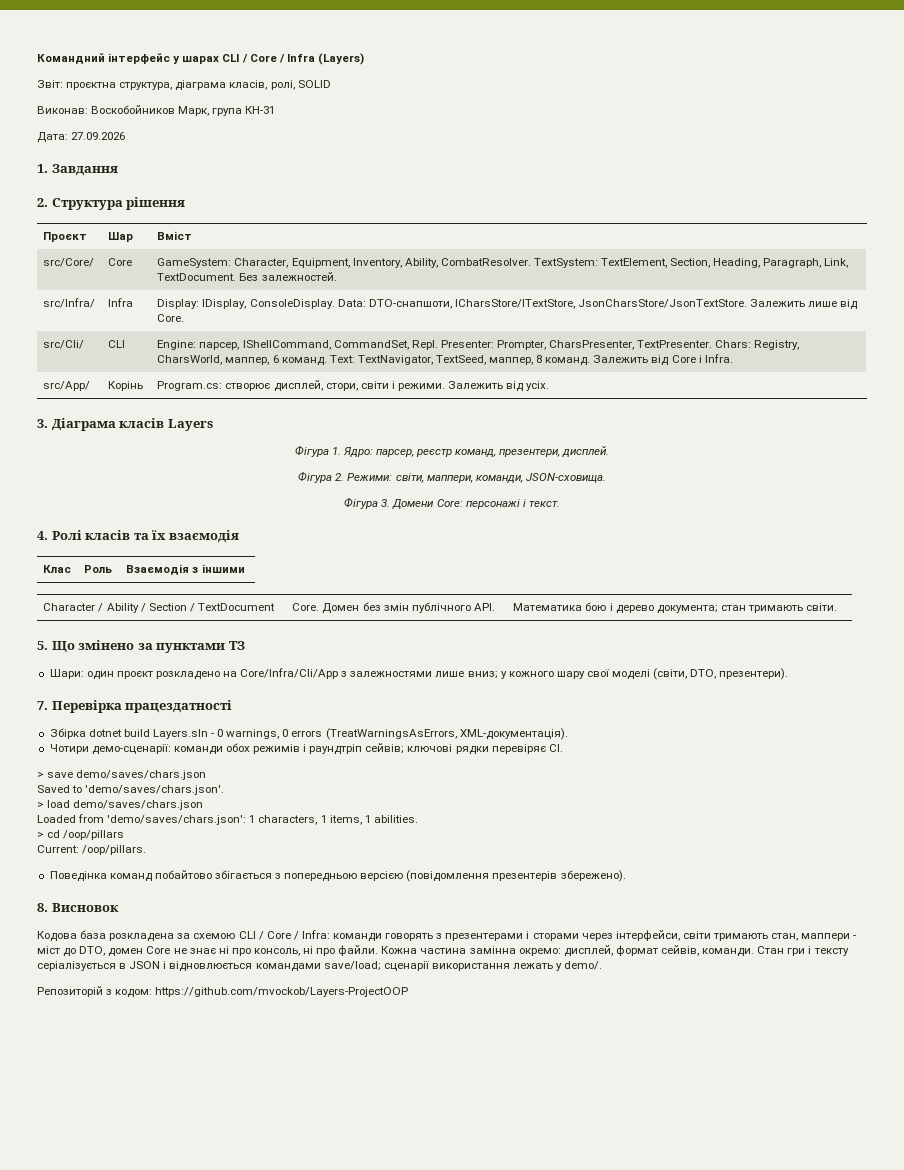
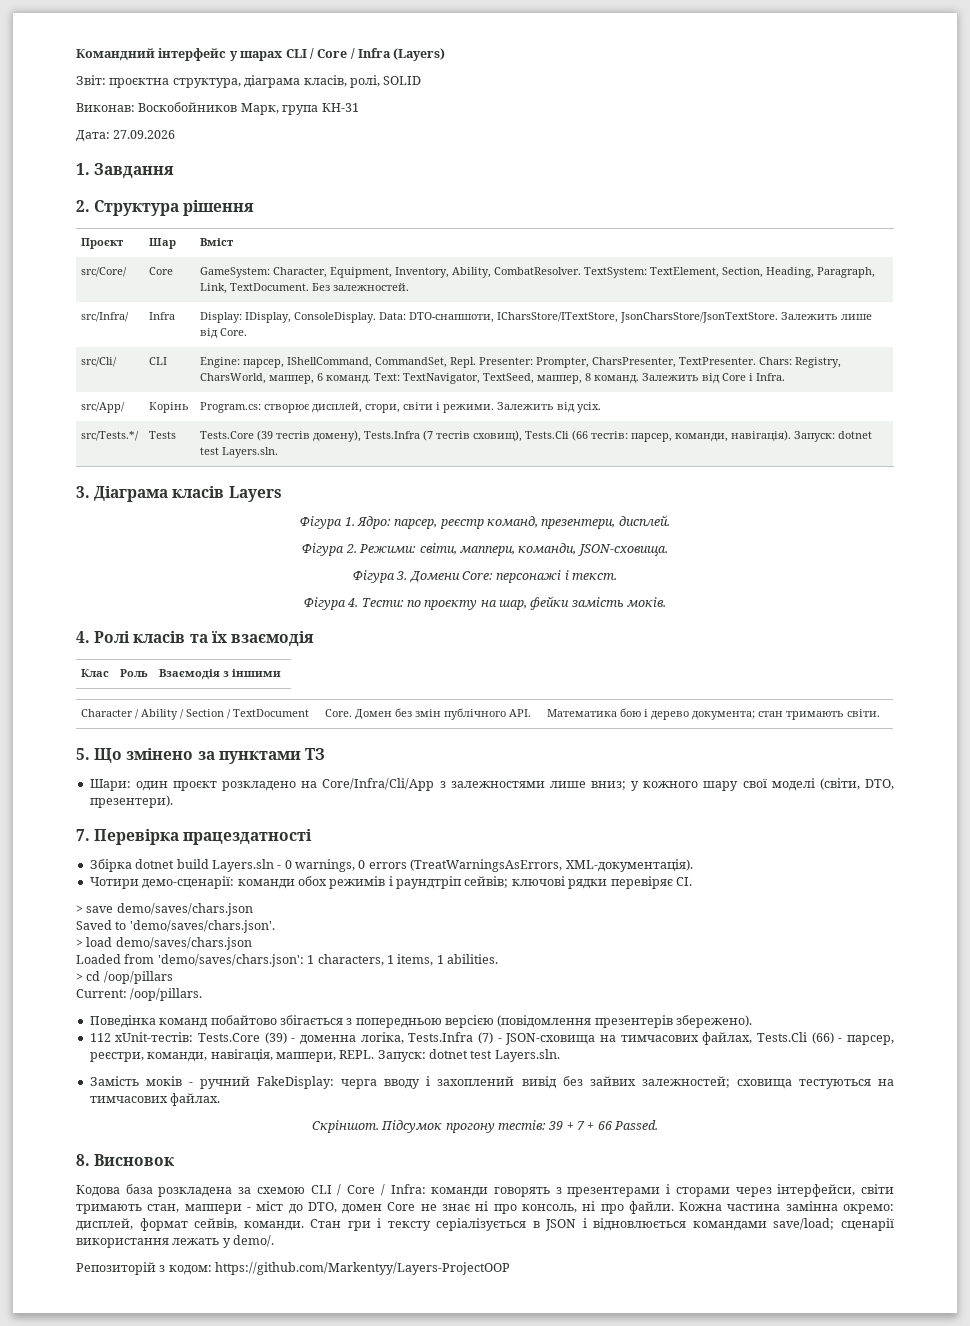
+ src/Tests.*/ | Tests | Tests.Core (39 тестів домену), Tests.Infra (7 тестів сховищ), Tests.Cli (66 тестів: парсер, команди, навігація). Запуск: dotnet test Layers.sln.
+ Фігура 4. Тести: по проєкту на шар, фейки замість моків.
+ 112 xUnit-тестів: Tests.Core (39) - доменна логіка, Tests.Infra (7) - JSON-сховища на тимчасових файлах, Tests.Cli (66) - парсер, реєстри, команди, навігація, маппери, REPL. Запуск: dotnet test Layers.sln.
+ Замість моків - ручний FakeDisplay: черга вводу і захоплений вивід без зайвих залежностей; сховища тестуються на тимчасових файлах.
+ Скріншот. Підсумок прогону тестів: 39 + 7 + 66 Passed.
- Репозиторій з кодом: https://github.com/mvockob/Layers-ProjectOOP
+ Репозиторій з кодом: https://github.com/Markentyy/Layers-ProjectOOP

